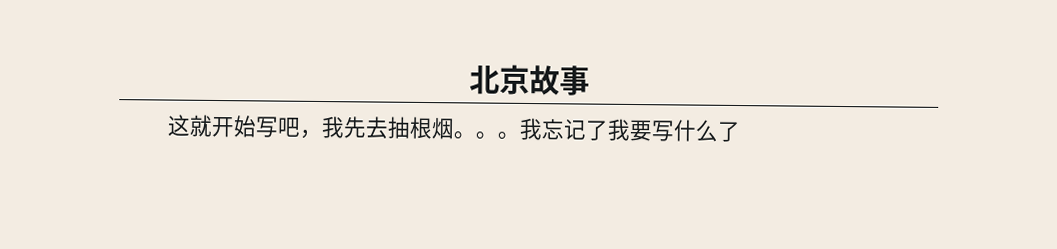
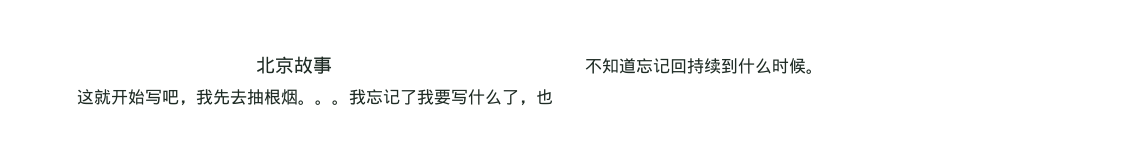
- 我忘记了我要写什么了
+ 我忘记了我要写什么了，也不知道忘记回持续到什么时候。

